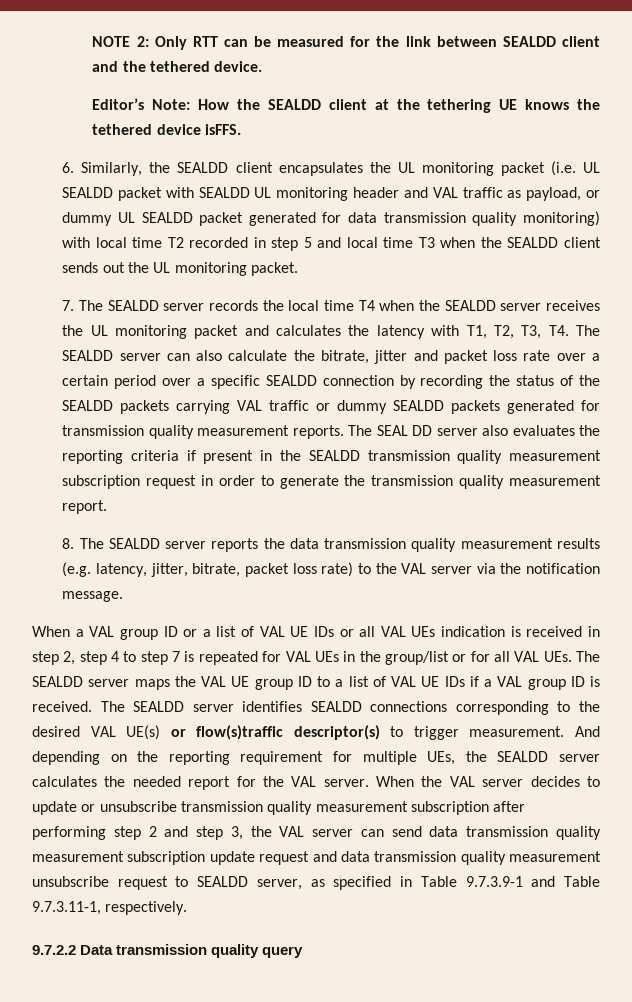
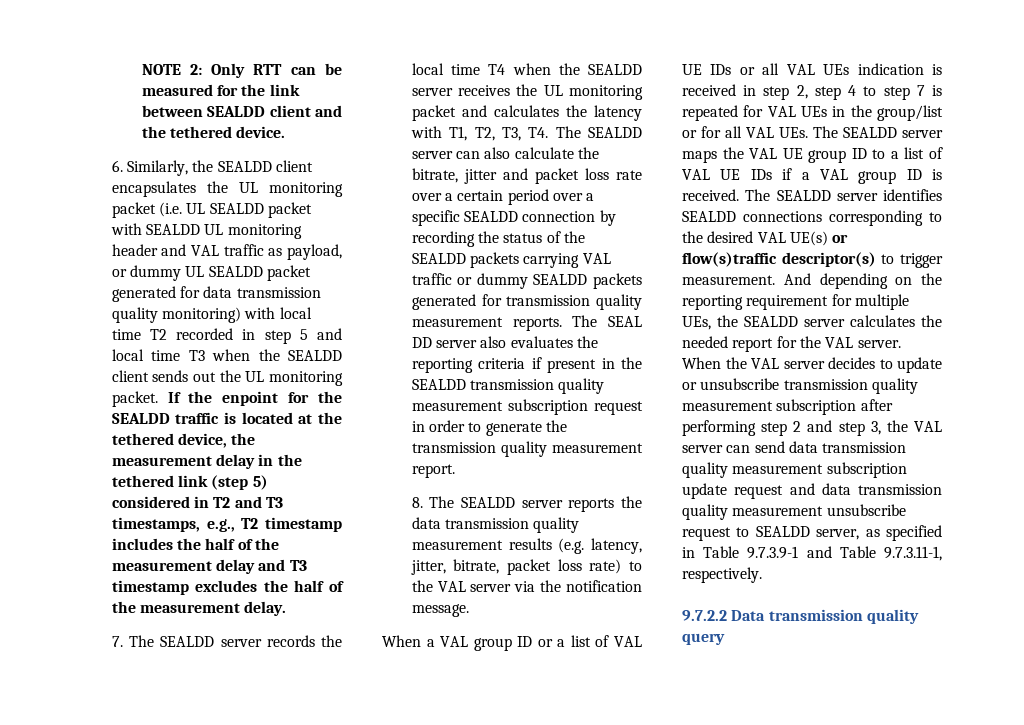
- Editor’s Note: How the SEALDD client at the tethering UE knows the tethered device isFFS.
+ If the enpoint for the SEALDD traffic is located at the tethered device, the measurement delay in the tethered link (step 5) considered in T2 and T3 timestamps, e.g., T2 timestamp includes the half of the measurement delay and T3 timestamp excludes the half of the measurement delay.

